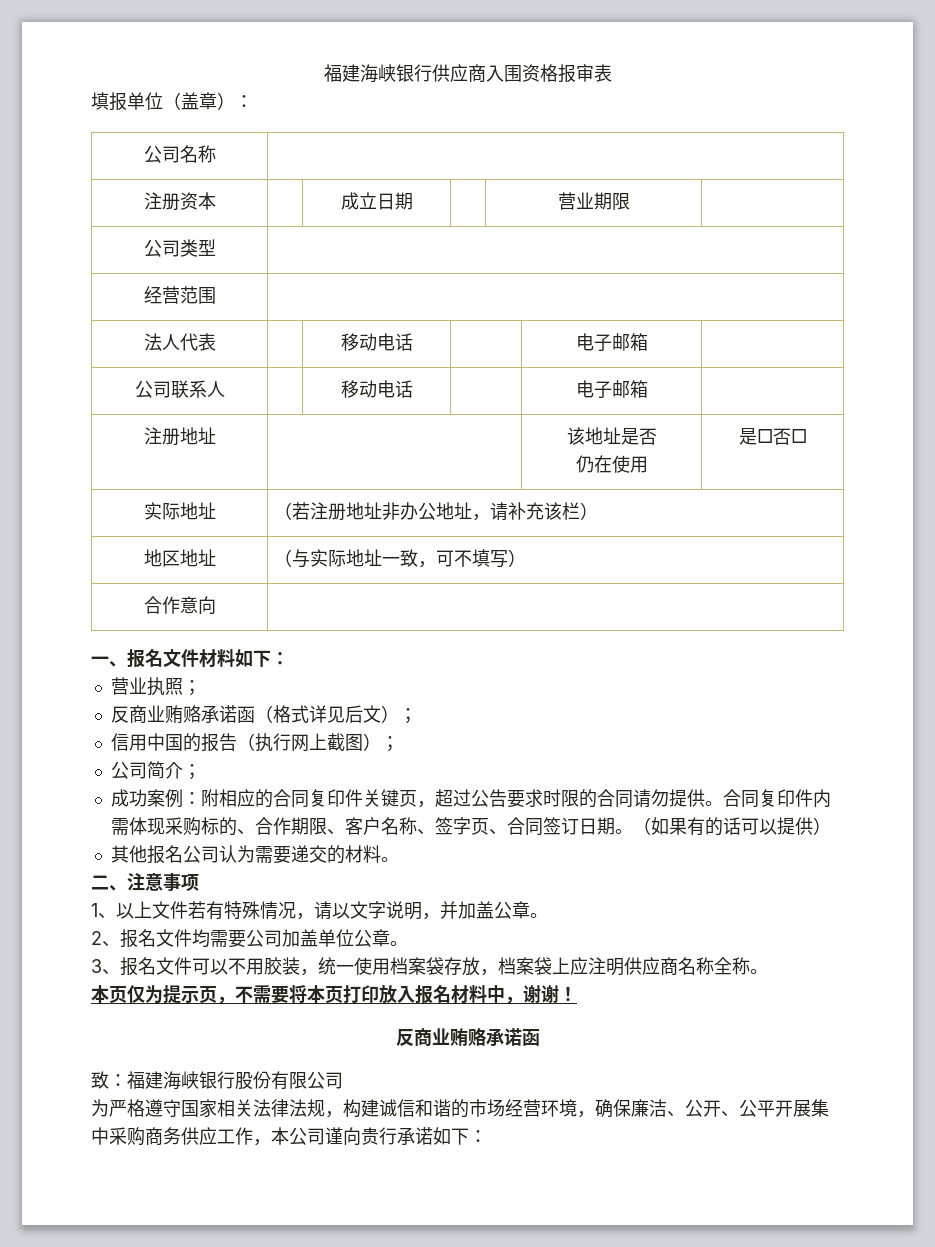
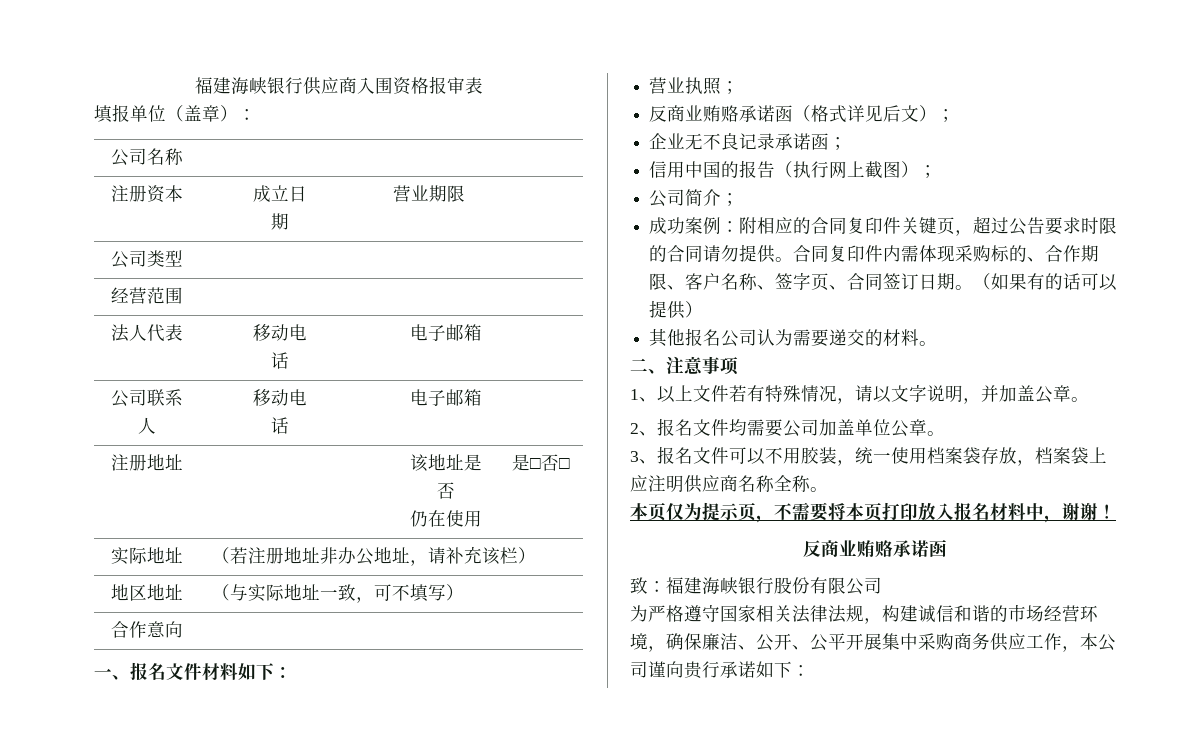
+ 企业无不良记录承诺函；

